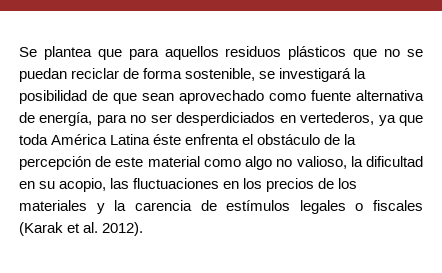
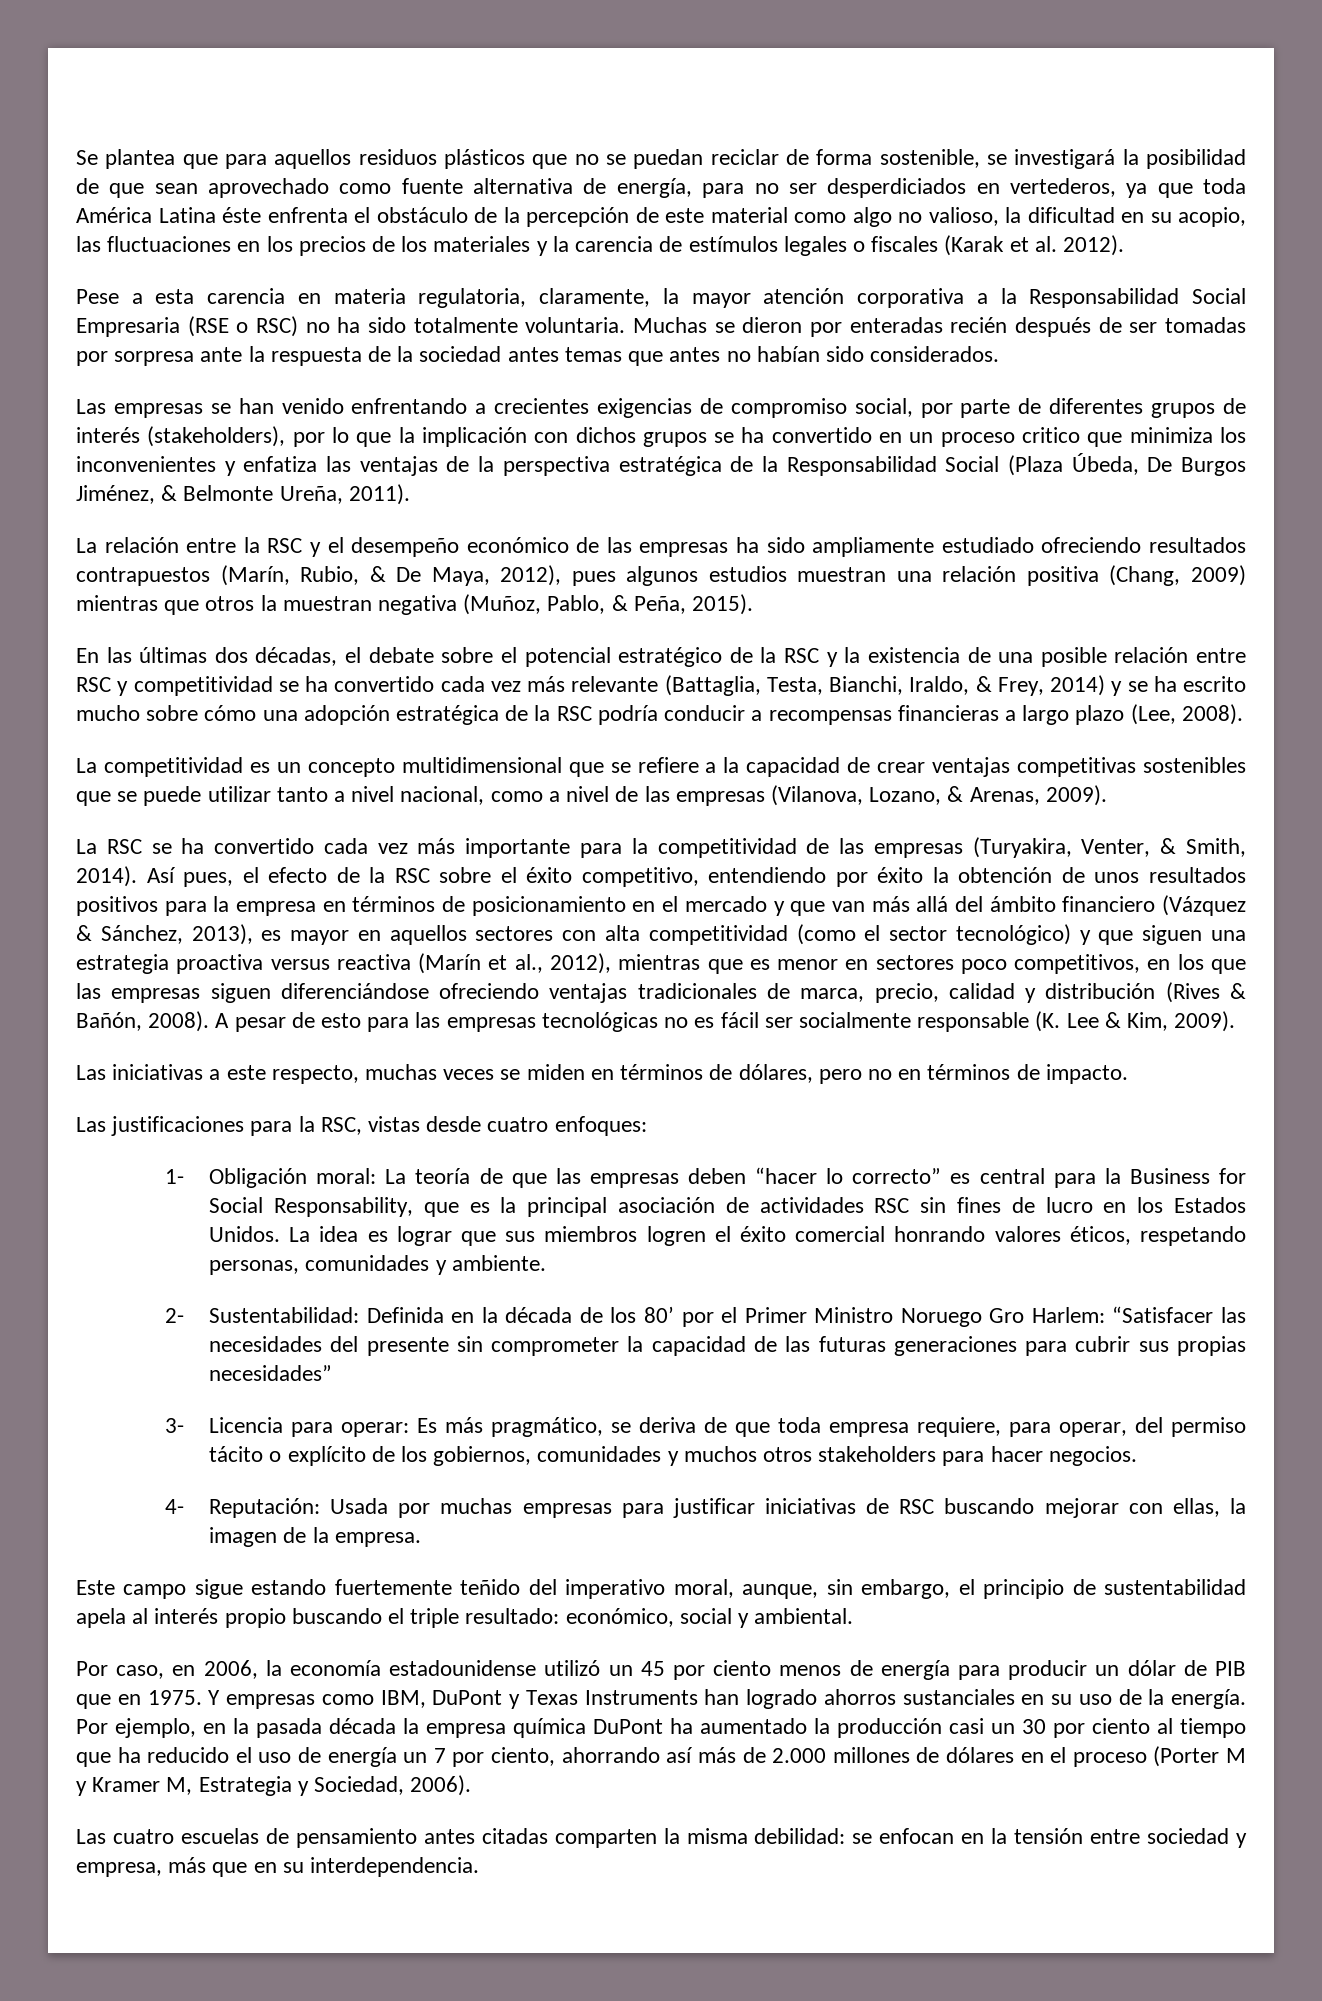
+ Pese a esta carencia en materia regulatoria, claramente, la mayor atención corporativa a la Responsabilidad Social Empresaria (RSE o RSC) no ha sido totalmente voluntaria. Muchas se dieron por enteradas recién después de ser tomadas por sorpresa ante la respuesta de la sociedad antes temas que antes no habían sido considerados.
+ Las empresas se han venido enfrentando a crecientes exigencias de compromiso social, por parte de diferentes grupos de interés (stakeholders), por lo que la implicación con dichos grupos se ha convertido en un proceso critico que minimiza los inconvenientes y enfatiza las ventajas de la perspectiva estratégica de la Responsabilidad Social (Plaza Úbeda, De Burgos Jiménez, & Belmonte Ureña, 2011).
+ La relación entre la RSC y el desempeño económico de las empresas ha sido ampliamente estudiado ofreciendo resultados contrapuestos (Marín, Rubio, & De Maya, 2012), pues algunos estudios muestran una relación positiva (Chang, 2009) mientras que otros la muestran negativa (Muñoz, Pablo, & Peña, 2015).
+ En las últimas dos décadas, el debate sobre el potencial estratégico de la RSC y la existencia de una posible relación entre RSC y competitividad se ha convertido cada vez más relevante (Battaglia, Testa, Bianchi, Iraldo, & Frey, 2014) y se ha escrito mucho sobre cómo una adopción estratégica de la RSC podría conducir a recompensas financieras a largo plazo (Lee, 2008).
+ La competitividad es un concepto multidimensional que se refiere a la capacidad de crear ventajas competitivas sostenibles que se puede utilizar tanto a nivel nacional, como a nivel de las empresas (Vilanova, Lozano, & Arenas, 2009).
+ La RSC se ha convertido cada vez más importante para la competitividad de las empresas (Turyakira, Venter, & Smith, 2014). Así pues, el efecto de la RSC sobre el éxito competitivo, entendiendo por éxito la obtención de unos resultados positivos para la empresa en términos de posicionamiento en el mercado y que van más allá del ámbito financiero (Vázquez & Sánchez, 2013), es mayor en aquellos sectores con alta competitividad (como el sector tecnológico) y que siguen una estrategia proactiva versus reactiva (Marín et al., 2012), mientras que es menor en sectores poco competitivos, en los que las empresas siguen diferenciándose ofreciendo ventajas tradicionales de marca, precio, calidad y distribución (Rives & Bañón, 2008). A pesar de esto para las empresas tecnológicas no es fácil ser socialmente responsable (K. Lee & Kim, 2009).
+ Las iniciativas a este respecto, muchas veces se miden en términos de dólares, pero no en términos de impacto.
+ Las justificaciones para la RSC, vistas desde cuatro enfoques:
+ 1- Obligación moral: La teoría de que las empresas deben “hacer lo correcto” es central para la Business for Social Responsability, que es la principal asociación de actividades RSC sin fines de lucro en los Estados Unidos. La idea es lograr que sus miembros logren el éxito comercial honrando valores éticos, respetando personas, comunidades y ambiente.
+ 2- Sustentabilidad: Definida en la década de los 80’ por el Primer Ministro Noruego Gro Harlem: “Satisfacer las necesidades del presente sin comprometer la capacidad de las futuras generaciones para cubrir sus propias necesidades”
+ 3- Licencia para operar: Es más pragmático, se deriva de que toda empresa requiere, para operar, del permiso tácito o explícito de los gobiernos, comunidades y muchos otros stakeholders para hacer negocios.
+ 4- Reputación: Usada por muchas empresas para justificar iniciativas de RSC buscando mejorar con ellas, la imagen de la empresa.
+ Este campo sigue estando fuertemente teñido del imperativo moral, aunque, sin embargo, el principio de sustentabilidad apela al interés propio buscando el triple resultado: económico, social y ambiental.
+ Por caso, en 2006, la economía estadounidense utilizó un 45 por ciento menos de energía para producir un dólar de PIB que en 1975. Y empresas como IBM, DuPont y Texas Instruments han logrado ahorros sustanciales en su uso de la energía. Por ejemplo, en la pasada década la empresa química DuPont ha aumentado la producción casi un 30 por ciento al tiempo que ha reducido el uso de energía un 7 por ciento, ahorrando así más de 2.000 millones de dólares en el proceso (Porter M y Kramer M, Estrategia y Sociedad, 2006).
+ Las cuatro escuelas de pensamiento antes citadas comparten la misma debilidad: se enfocan en la tensión entre sociedad y empresa, más que en su interdependencia.

